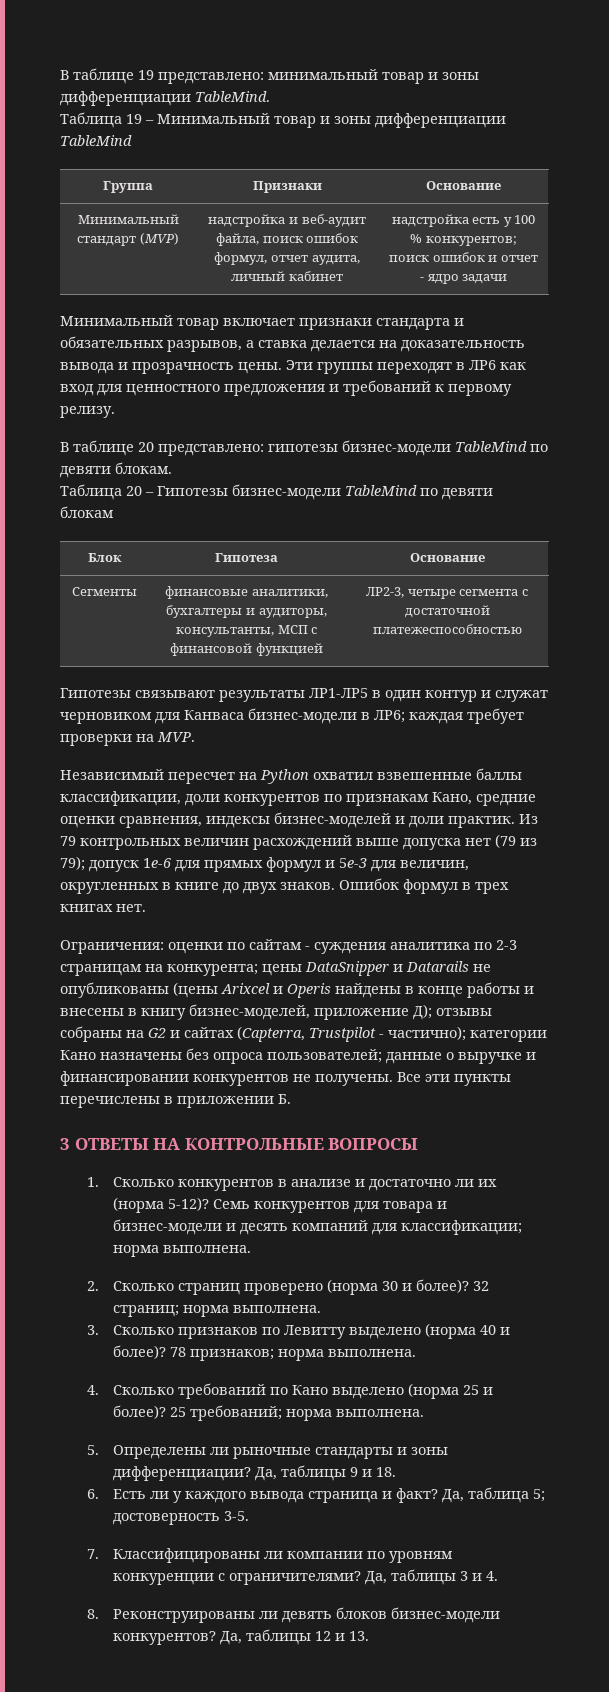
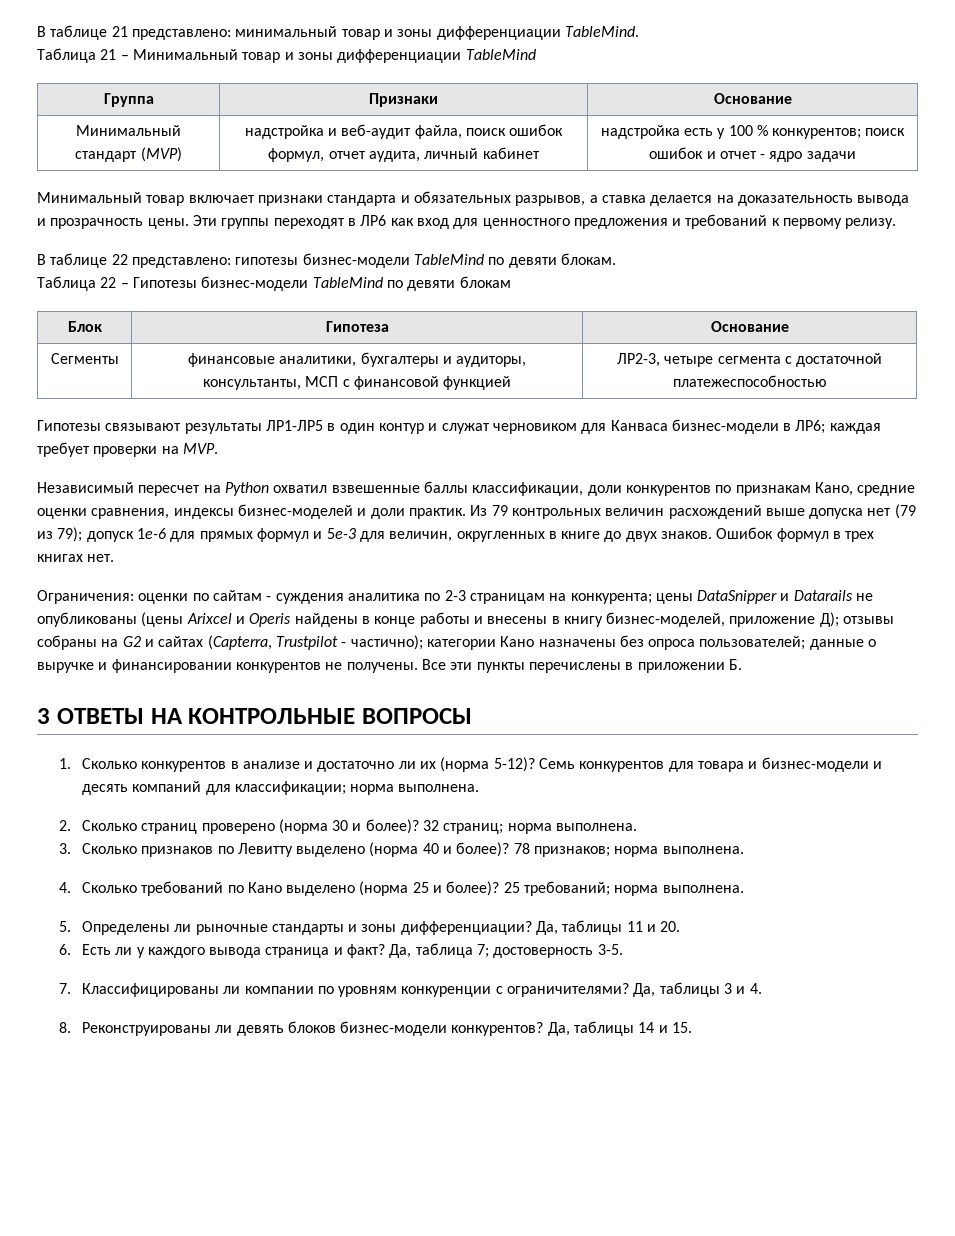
- В таблице 19 представлено: минимальный товар и зоны дифференциации TableMind.
+ В таблице 21 представлено: минимальный товар и зоны дифференциации TableMind.
- Таблица 19 – Минимальный товар и зоны дифференциации TableMind
+ Таблица 21 – Минимальный товар и зоны дифференциации TableMind
- В таблице 20 представлено: гипотезы бизнес-модели TableMind по девяти блокам.
+ В таблице 22 представлено: гипотезы бизнес-модели TableMind по девяти блокам.
- Таблица 20 – Гипотезы бизнес-модели TableMind по девяти блокам
+ Таблица 22 – Гипотезы бизнес-модели TableMind по девяти блокам
- Да, таблицы 9 и 18.
+ Да, таблицы 11 и 20.
- Да, таблица 5; достоверность 3-5.
+ Да, таблица 7; достоверность 3-5.
- Да, таблицы 12 и 13.
+ Да, таблицы 14 и 15.

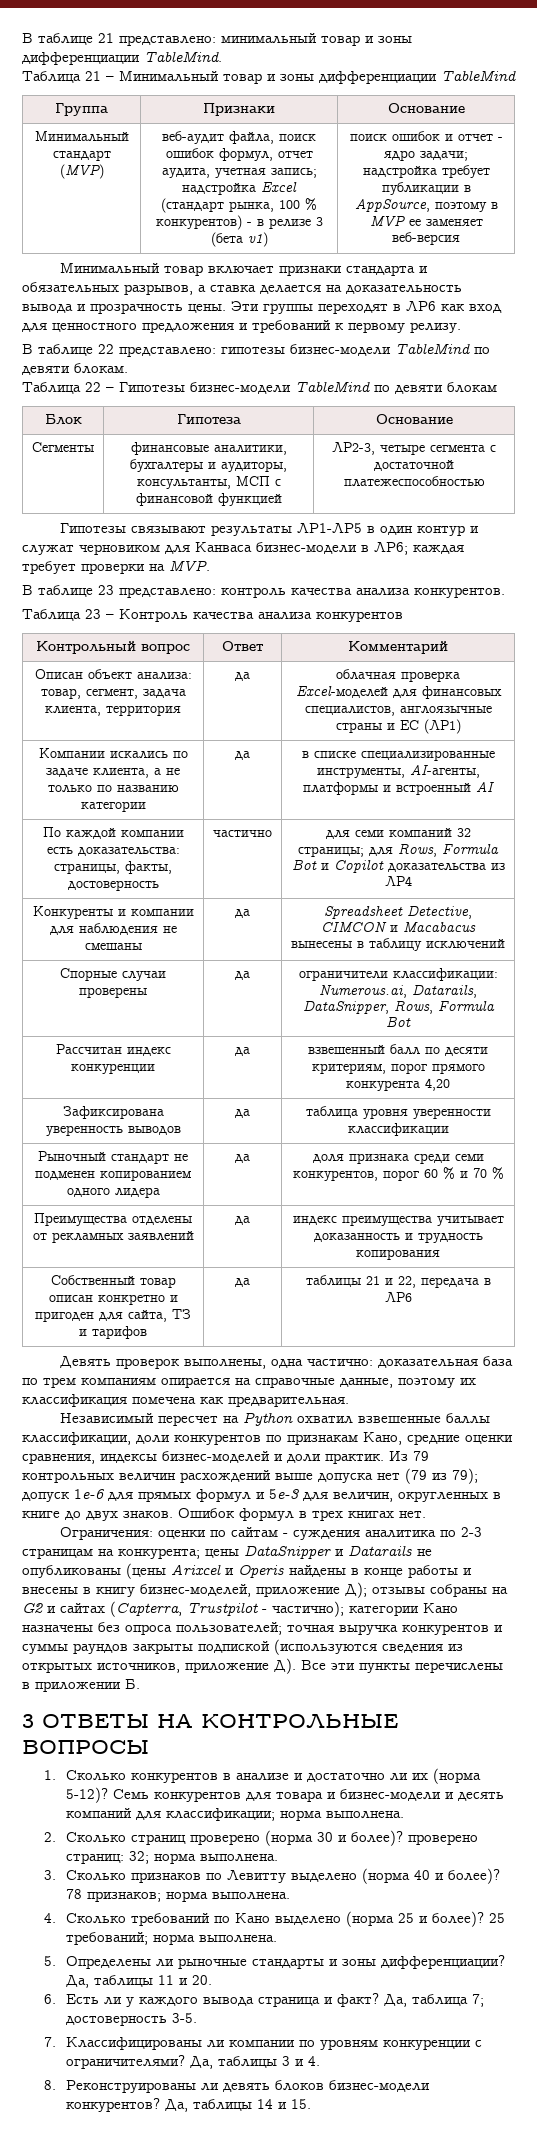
- надстройка и веб-аудит файла, поиск ошибок формул, отчет аудита, личный кабинет | надстройка есть у 100 % конкурентов; поиск ошибок и отчет - ядро задачи
+ веб-аудит файла, поиск ошибок формул, отчет аудита, учетная запись; надстройка Excel (стандарт рынка, 100 % конкурентов) - в релизе 3 (бета v1) | поиск ошибок и отчет - ядро задачи; надстройка требует публикации в AppSource, поэтому в MVP ее заменяет веб-версия
+ В таблице 23 представлено: контроль качества анализа конкурентов.
+ Таблица 23 – Контроль качества анализа конкурентов
+ Контрольный вопрос | Ответ | Комментарий
+ Описан объект анализа: товар, сегмент, задача клиента, территория | да | облачная проверка Excel-моделей для финансовых специалистов, англоязычные страны и ЕС (ЛР1)
+ Компании искались по задаче клиента, а не только по названию категории | да | в списке специализированные инструменты, AI-агенты, платформы и встроенный AI
+ По каждой компании есть доказательства: страницы, факты, достоверность | частично | для семи компаний 32 страницы; для Rows, Formula Bot и Copilot доказательства из ЛР4
+ Конкуренты и компании для наблюдения не смешаны | да | Spreadsheet Detective, CIMCON и Macabacus вынесены в таблицу исключений
+ Спорные случаи проверены | да | ограничители классификации: Numerous.ai, Datarails, DataSnipper, Rows, Formula Bot
+ Рассчитан индекс конкуренции | да | взвешенный балл по десяти критериям, порог прямого конкурента 4,20
+ Зафиксирована уверенность выводов | да | таблица уровня уверенности классификации
+ Рыночный стандарт не подменен копированием одного лидера | да | доля признака среди семи конкурентов, порог 60 % и 70 %
+ Преимущества отделены от рекламных заявлений | да | индекс преимущества учитывает доказанность и трудность копирования
+ Собственный товар описан конкретно и пригоден для сайта, ТЗ и тарифов | да | таблицы 21 и 22, передача в ЛР6
+ Девять проверок выполнены, одна частично: доказательная база по трем компаниям опирается на справочные данные, поэтому их классификация помечена как предварительная.
- Ограничения: оценки по сайтам - суждения аналитика по 2-3 страницам на конкурента; цены DataSnipper и Datarails не опубликованы (цены Arixcel и Operis найдены в конце работы и внесены в книгу бизнес-моделей, приложение Д); отзывы собраны на G2 и сайтах (Capterra, Trustpilot - частично); категории Кано назначены без опроса пользователей; данные о выручке и финансировании конкурентов не получены. Все эти пункты перечислены в приложении Б.
+ Ограничения: оценки по сайтам - суждения аналитика по 2-3 страницам на конкурента; цены DataSnipper и Datarails не опубликованы (цены Arixcel и Operis найдены в конце работы и внесены в книгу бизнес-моделей, приложение Д); отзывы собраны на G2 и сайтах (Capterra, Trustpilot - частично); категории Кано назначены без опроса пользователей; точная выручка конкурентов и суммы раундов закрыты подпиской (используются сведения из открытых источников, приложение Д). Все эти пункты перечислены в приложении Б.
- 2. Сколько страниц проверено (норма 30 и более)? 32 страниц; норма выполнена.
+ 2. Сколько страниц проверено (норма 30 и более)? проверено страниц: 32; норма выполнена.

